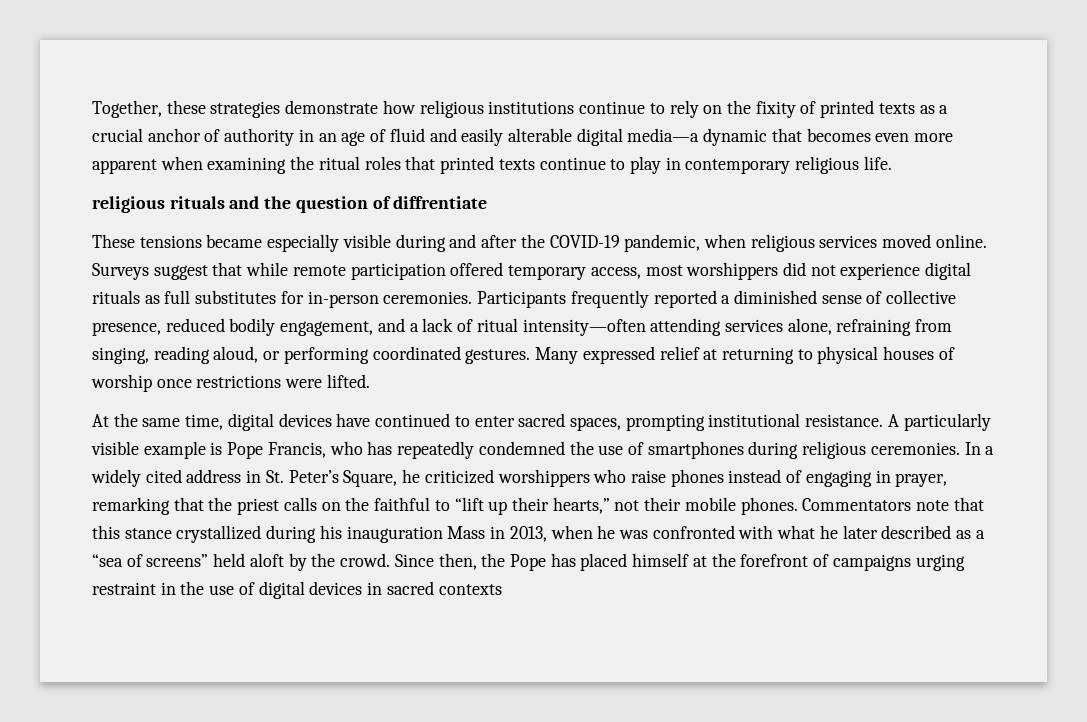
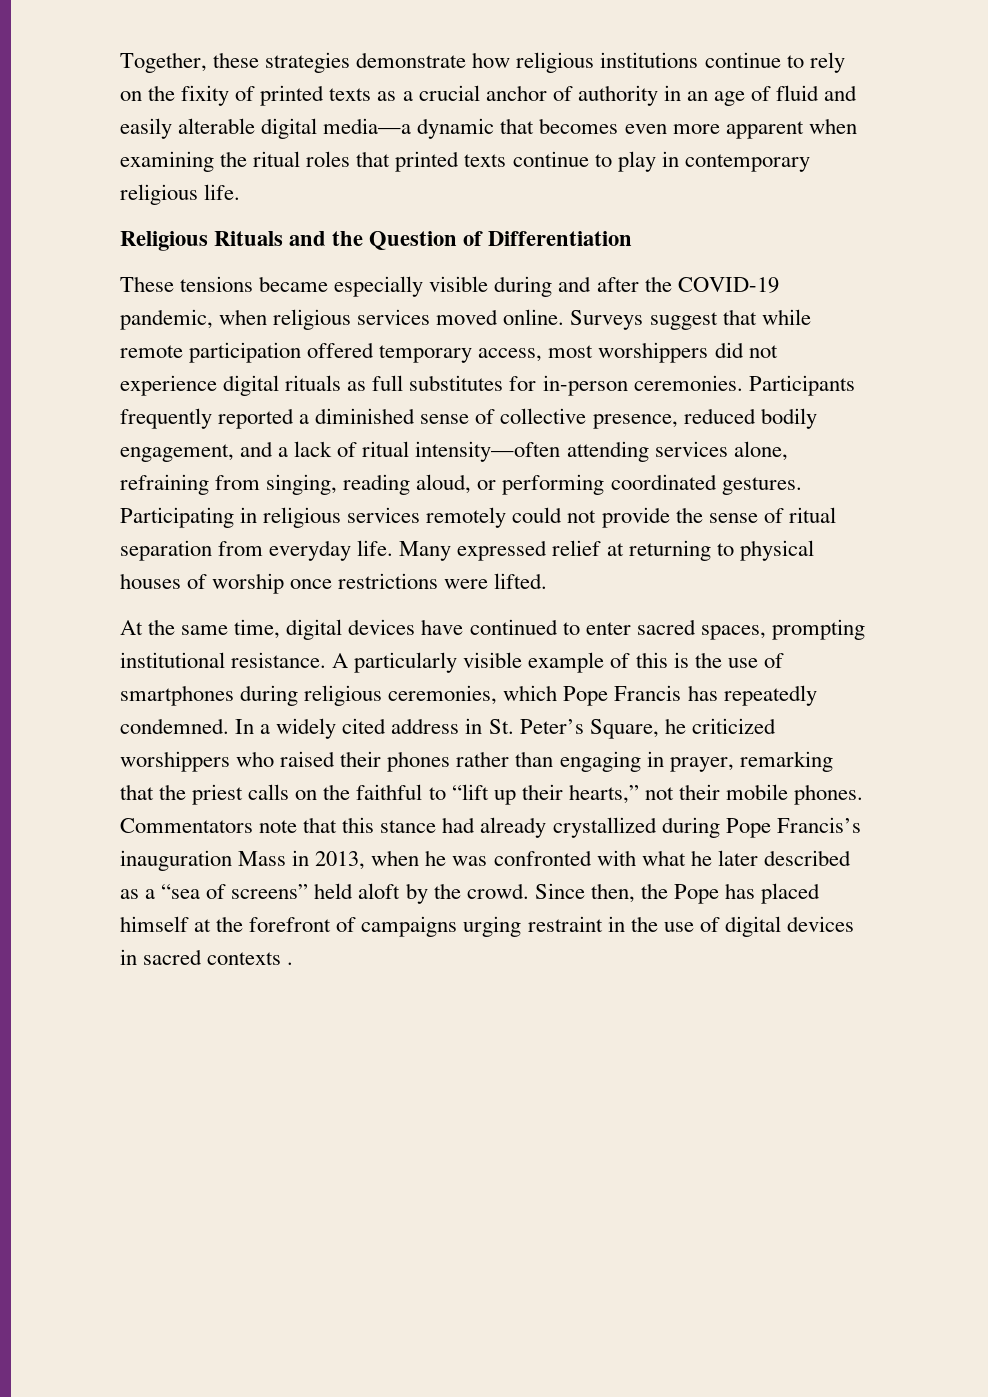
- religious rituals and the question of diffrentiate
+ Religious Rituals and the Question of Differentiation
+ Participating in religious services remotely could not provide the sense of ritual separation from everyday life.
- A particularly visible example is Pope Francis, who has repeatedly condemned the use of smartphones during religious ceremonies.
+ A particularly visible example of this is the use of smartphones during religious ceremonies, which Pope Francis has repeatedly condemned.
- In a widely cited address in St. Peter’s Square, he criticized worshippers who raise phones instead of engaging in prayer, remarking that the priest calls on the faithful to “lift up their hearts,” not their mobile phones.
+ In a widely cited address in St. Peter’s Square, he criticized worshippers who raised their phones rather than engaging in prayer, remarking that the priest calls on the faithful to “lift up their hearts,” not their mobile phones.
- Commentators note that this stance crystallized during his inauguration Mass in 2013, when he was confronted with what he later described as a “sea of screens” held aloft by the crowd.
+ Commentators note that this stance had already crystallized during Pope Francis’s inauguration Mass in 2013, when he was confronted with what he later described as a “sea of screens” held aloft by the crowd.
- Since then, the Pope has placed himself at the forefront of campaigns urging restraint in the use of digital devices in sacred contexts
+ Since then, the Pope has placed himself at the forefront of campaigns urging restraint in the use of digital devices in sacred contexts .

